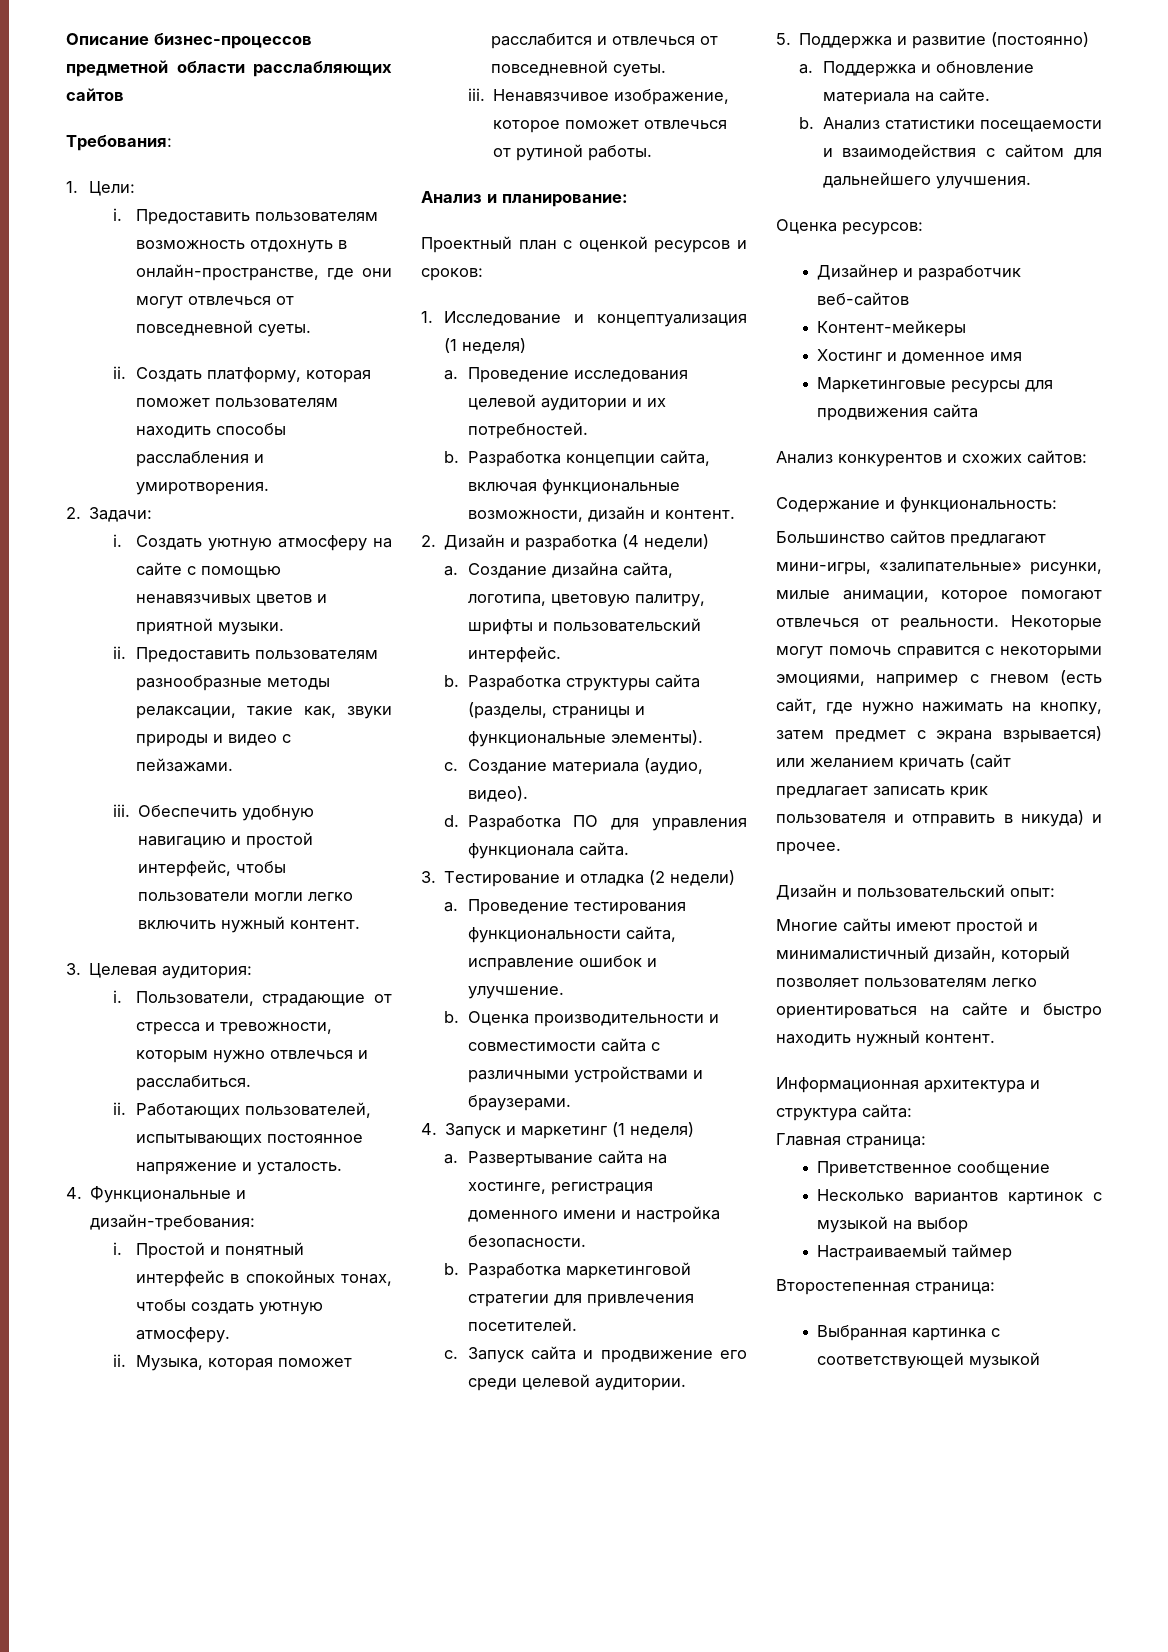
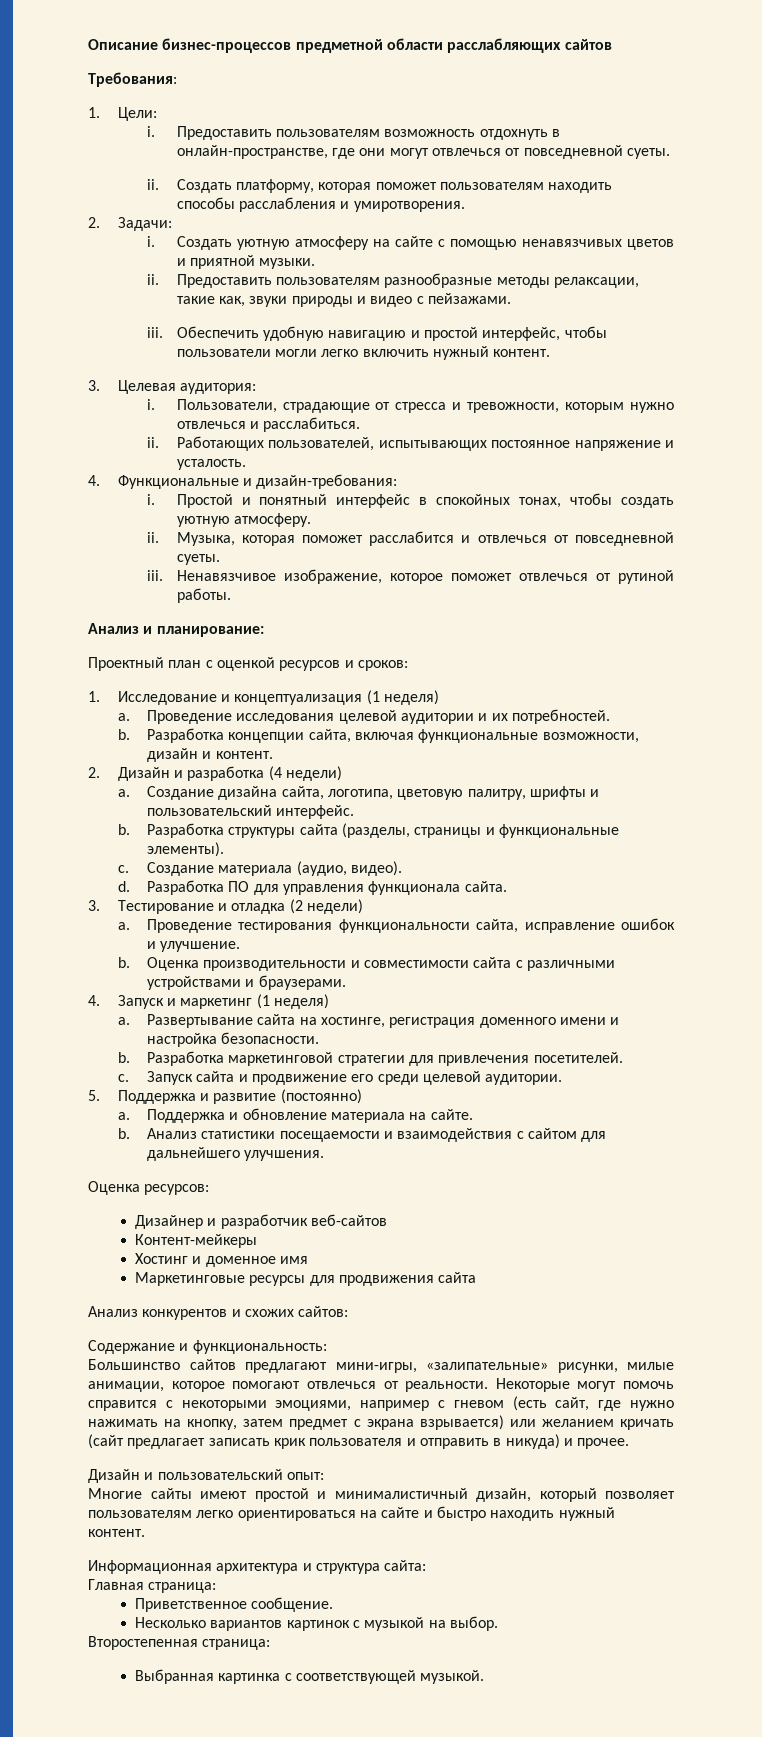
- Приветственное сообщение
+ Приветственное сообщение.
- Несколько вариантов картинок с музыкой на выбор
- Настраиваемый таймер
+ Несколько вариантов картинок с музыкой на выбор.
- Выбранная картинка с соответствующей музыкой
+ Выбранная картинка с соответствующей музыкой.

